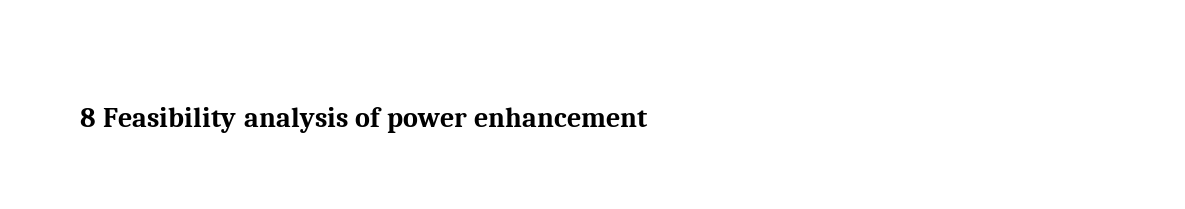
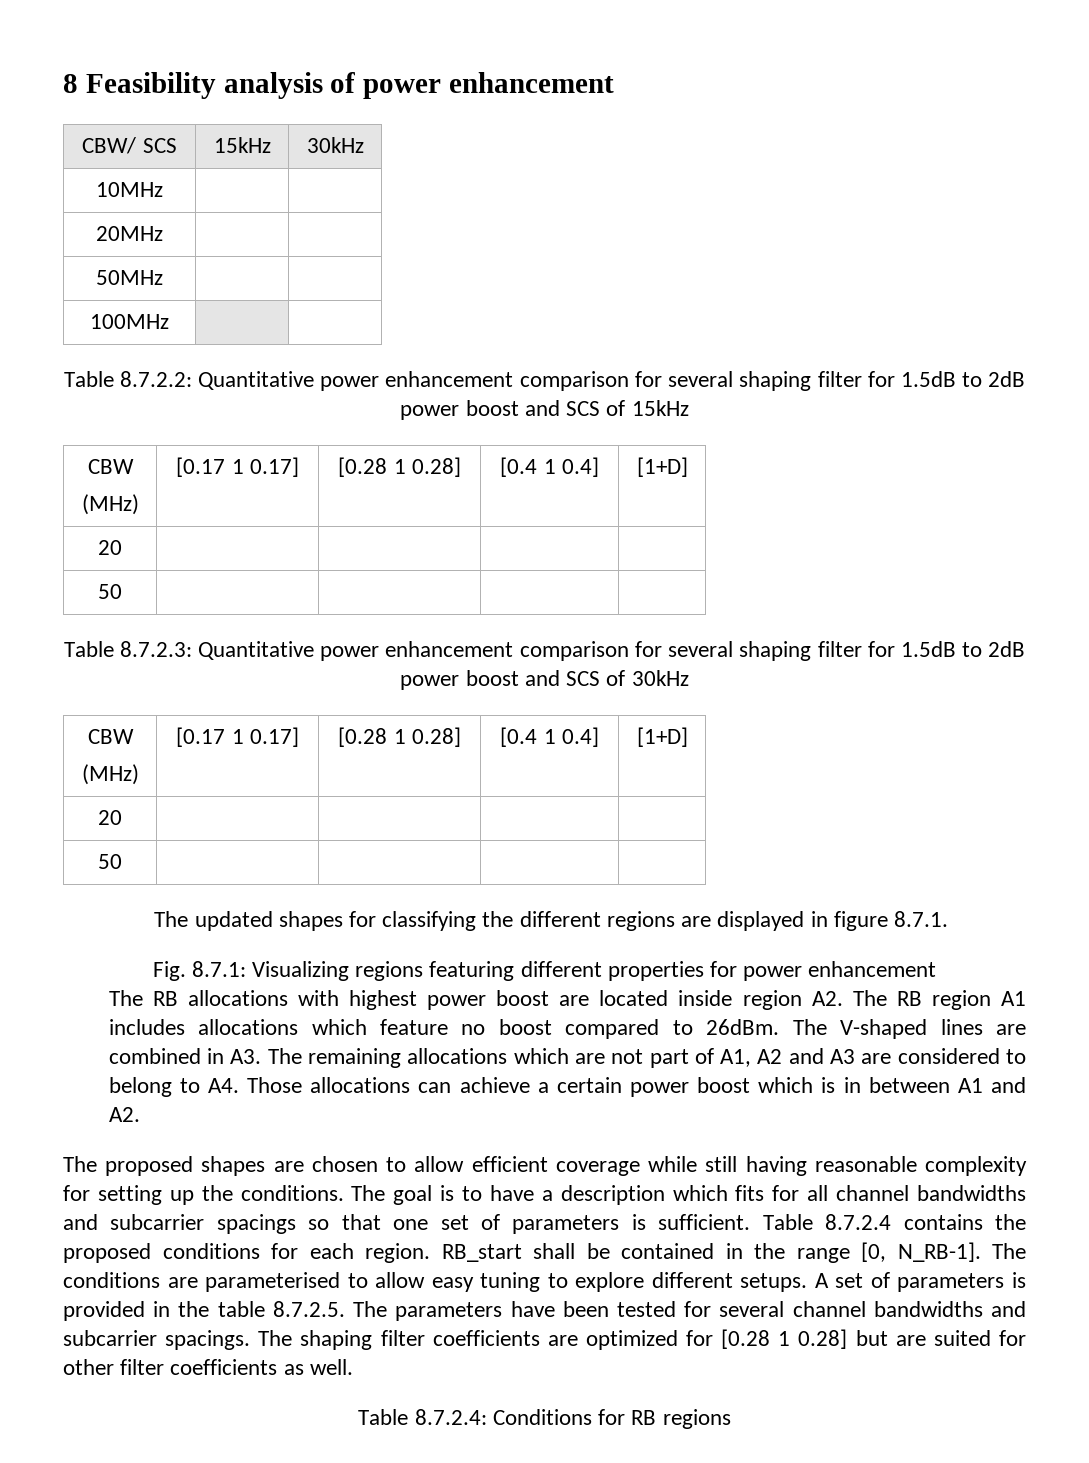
+ CBW/ SCS | 15kHz | 30kHz
+ 10MHz | |
+ 20MHz | |
+ 50MHz | |
+ 100MHz | |
+ Table 8.7.2.2: Quantitative power enhancement comparison for several shaping filter for 1.5dB to 2dB power boost and SCS of 15kHz
+ CBW
+ (MHz) | [0.17 1 0.17] | [0.28 1 0.28] | [0.4 1 0.4] | [1+D]
+ 20 | | | |
+ 50 | | | |
+ Table 8.7.2.3: Quantitative power enhancement comparison for several shaping filter for 1.5dB to 2dB power boost and SCS of 30kHz
+ CBW
+ (MHz) | [0.17 1 0.17] | [0.28 1 0.28] | [0.4 1 0.4] | [1+D]
+ 20 | | | |
+ 50 | | | |
+ The updated shapes for classifying the different regions are displayed in figure 8.7.1.
+ Fig. 8.7.1: Visualizing regions featuring different properties for power enhancement
+ The RB allocations with highest power boost are located inside region A2. The RB region A1 includes allocations which feature no boost compared to 26dBm. The V-shaped lines are combined in A3. The remaining allocations which are not part of A1, A2 and A3 are considered to belong to A4. Those allocations can achieve a certain power boost which is in between A1 and A2.
+ The proposed shapes are chosen to allow efficient coverage while still having reasonable complexity for setting up the conditions. The goal is to have a description which fits for all channel bandwidths and subcarrier spacings so that one set of parameters is sufficient. Table 8.7.2.4 contains the proposed conditions for each region. RB_start shall be contained in the range [0, N_RB-1]. The conditions are parameterised to allow easy tuning to explore different setups. A set of parameters is provided in the table 8.7.2.5. The parameters have been tested for several channel bandwidths and subcarrier spacings. The shaping filter coefficients are optimized for [0.28 1 0.28] but are suited for other filter coefficients as well.
+ Table 8.7.2.4: Conditions for RB regions

